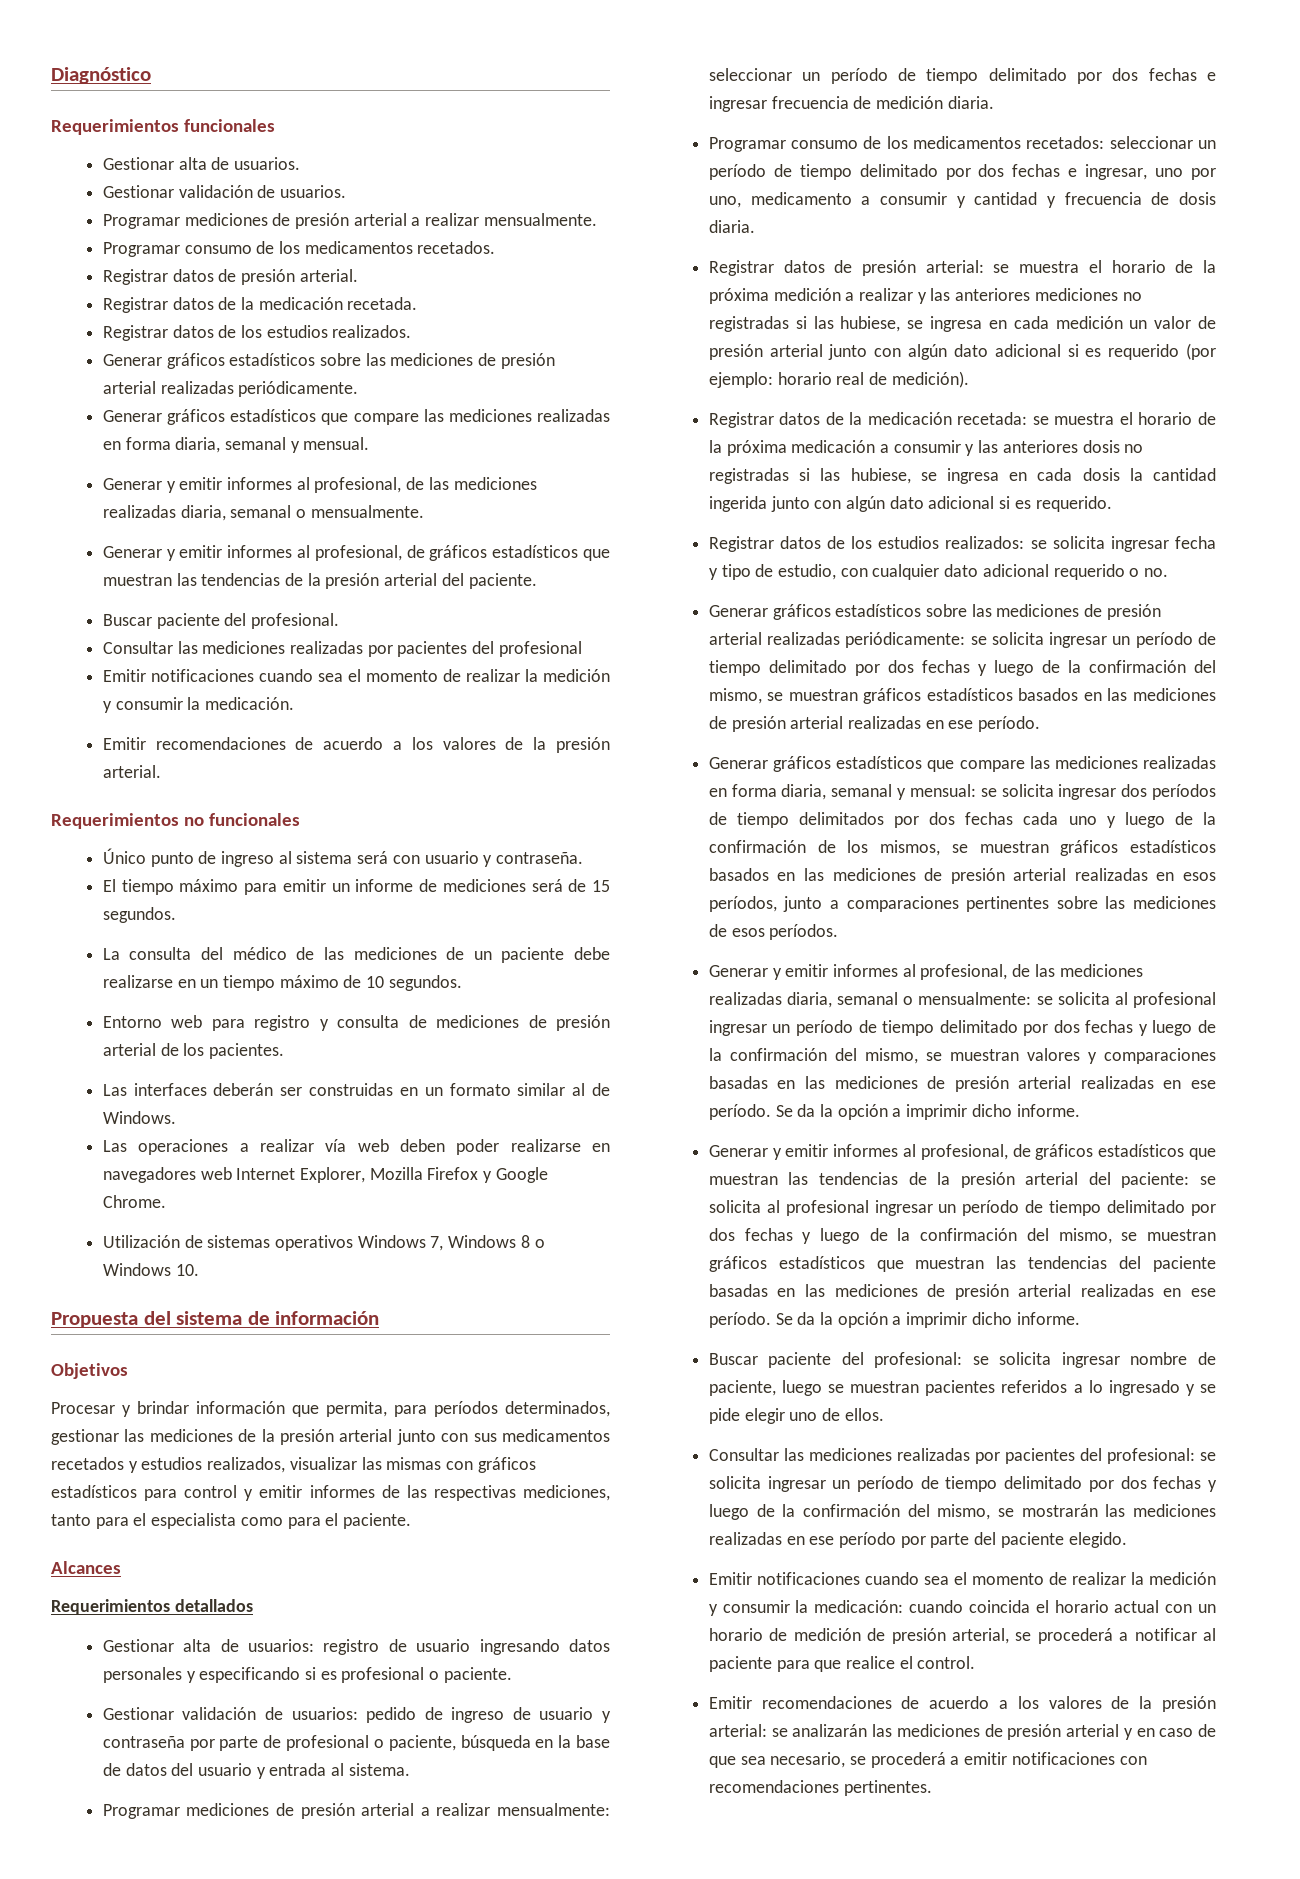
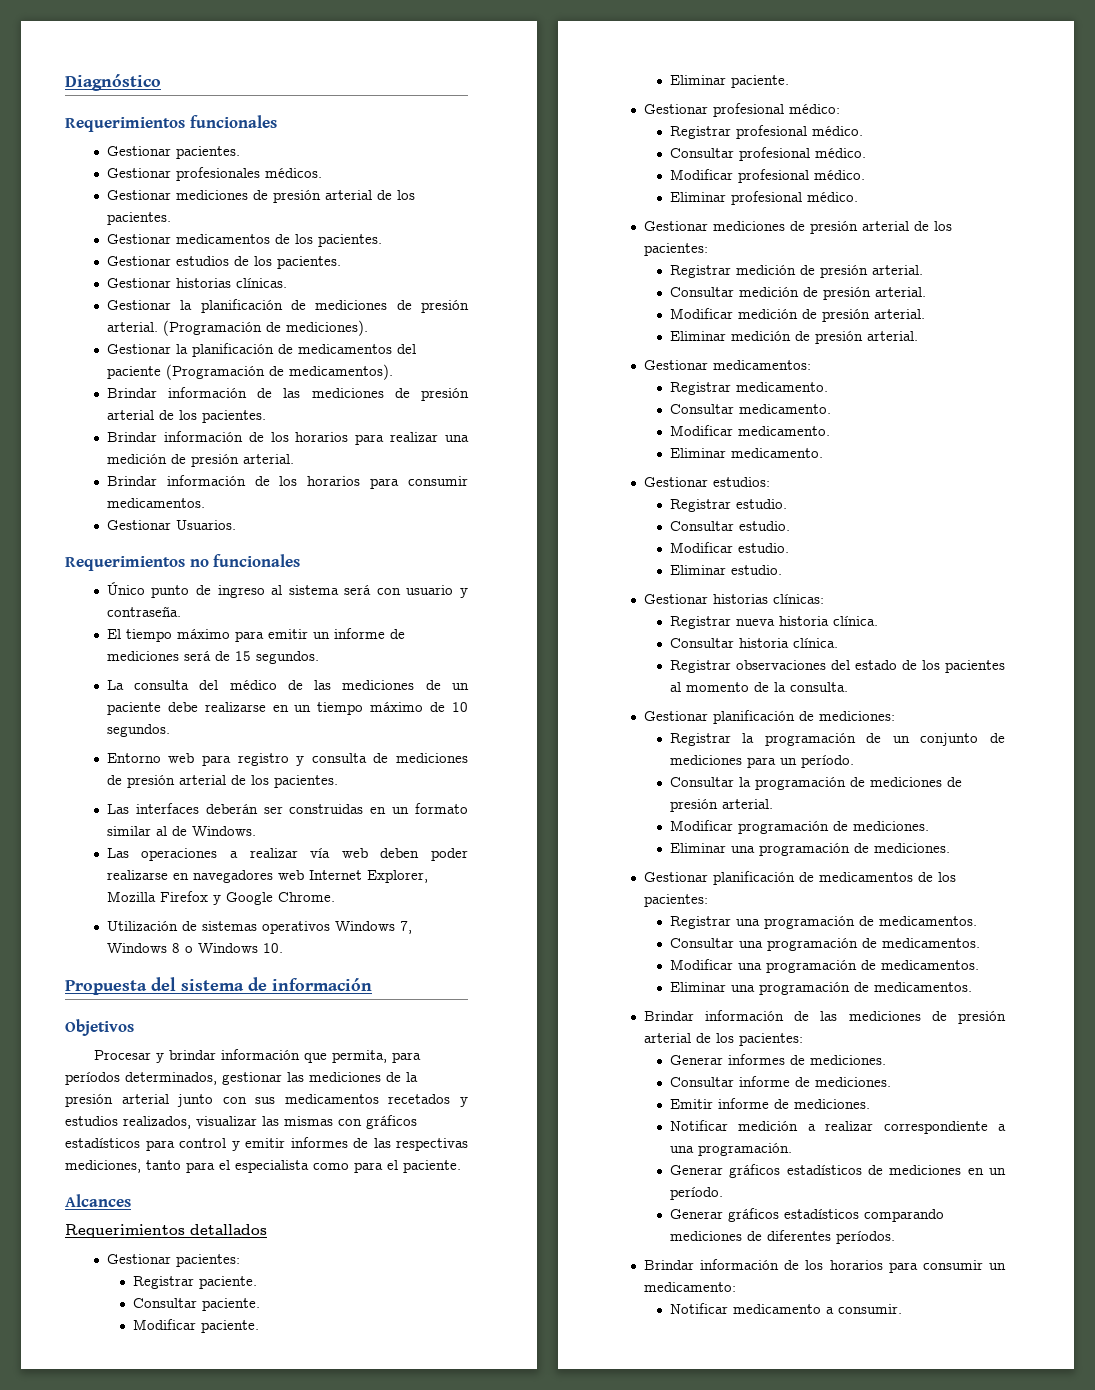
- Gestionar alta de usuarios.
- Gestionar validación de usuarios.
- Programar mediciones de presión arterial a realizar mensualmente.
- Programar consumo de los medicamentos recetados.
- Registrar datos de presión arterial.
- Registrar datos de la medicación recetada.
- Registrar datos de los estudios realizados.
- Generar gráficos estadísticos sobre las mediciones de presión arterial realizadas periódicamente.
- Generar gráficos estadísticos que compare las mediciones realizadas en forma diaria, semanal y mensual.
- Generar y emitir informes al profesional, de las mediciones realizadas diaria, semanal o mensualmente.
- Generar y emitir informes al profesional, de gráficos estadísticos que muestran las tendencias de la presión arterial del paciente.
- Buscar paciente del profesional.
- Consultar las mediciones realizadas por pacientes del profesional
- Emitir notificaciones cuando sea el momento de realizar la medición y consumir la medicación.
- Emitir recomendaciones de acuerdo a los valores de la presión arterial.
+ Gestionar pacientes.
+ Gestionar profesionales médicos.
+ Gestionar mediciones de presión arterial de los pacientes.
+ Gestionar medicamentos de los pacientes.
+ Gestionar estudios de los pacientes.
+ Gestionar historias clínicas.
+ Gestionar la planificación de mediciones de presión arterial. (Programación de mediciones).
+ Gestionar la planificación de medicamentos del paciente (Programación de medicamentos).
+ Brindar información de las mediciones de presión arterial de los pacientes.
+ Brindar información de los horarios para realizar una medición de presión arterial.
+ Brindar información de los horarios para consumir medicamentos.
+ Gestionar Usuarios.
- Gestionar alta de usuarios: registro de usuario ingresando datos personales y especificando si es profesional o paciente.
- Gestionar validación de usuarios: pedido de ingreso de usuario y contraseña por parte de profesional o paciente, búsqueda en la base de datos del usuario y entrada al sistema.
- Programar mediciones de presión arterial a realizar mensualmente: seleccionar un período de tiempo delimitado por dos fechas e ingresar frecuencia de medición diaria.
- Programar consumo de los medicamentos recetados: seleccionar un período de tiempo delimitado por dos fechas e ingresar, uno por uno, medicamento a consumir y cantidad y frecuencia de dosis diaria.
- Registrar datos de presión arterial: se muestra el horario de la próxima medición a realizar y las anteriores mediciones no registradas si las hubiese, se ingresa en cada medición un valor de presión arterial junto con algún dato adicional si es requerido (por ejemplo: horario real de medición).
- Registrar datos de la medicación recetada: se muestra el horario de la próxima medicación a consumir y las anteriores dosis no registradas si las hubiese, se ingresa en cada dosis la cantidad ingerida junto con algún dato adicional si es requerido.
- Registrar datos de los estudios realizados: se solicita ingresar fecha y tipo de estudio, con cualquier dato adicional requerido o no.
- Generar gráficos estadísticos sobre las mediciones de presión arterial realizadas periódicamente: se solicita ingresar un período de tiempo delimitado por dos fechas y luego de la confirmación del mismo, se muestran gráficos estadísticos basados en las mediciones de presión arterial realizadas en ese período.
- Generar gráficos estadísticos que compare las mediciones realizadas en forma diaria, semanal y mensual: se solicita ingresar dos períodos de tiempo delimitados por dos fechas cada uno y luego de la confirmación de los mismos, se muestran gráficos estadísticos basados en las mediciones de presión arterial realizadas en esos períodos, junto a comparaciones pertinentes sobre las mediciones de esos períodos.
- Generar y emitir informes al profesional, de las mediciones realizadas diaria, semanal o mensualmente: se solicita al profesional ingresar un período de tiempo delimitado por dos fechas y luego de la confirmación del mismo, se muestran valores y comparaciones basadas en las mediciones de presión arterial realizadas en ese período. Se da la opción a imprimir dicho informe.
- Generar y emitir informes al profesional, de gráficos estadísticos que muestran las tendencias de la presión arterial del paciente: se solicita al profesional ingresar un período de tiempo delimitado por dos fechas y luego de la confirmación del mismo, se muestran gráficos estadísticos que muestran las tendencias del paciente basadas en las mediciones de presión arterial realizadas en ese período. Se da la opción a imprimir dicho informe.
- Buscar paciente del profesional: se solicita ingresar nombre de paciente, luego se muestran pacientes referidos a lo ingresado y se pide elegir uno de ellos.
- Consultar las mediciones realizadas por pacientes del profesional: se solicita ingresar un período de tiempo delimitado por dos fechas y luego de la confirmación del mismo, se mostrarán las mediciones realizadas en ese período por parte del paciente elegido.
- Emitir notificaciones cuando sea el momento de realizar la medición y consumir la medicación: cuando coincida el horario actual con un horario de medición de presión arterial, se procederá a notificar al paciente para que realice el control.
- Emitir recomendaciones de acuerdo a los valores de la presión arterial: se analizarán las mediciones de presión arterial y en caso de que sea necesario, se procederá a emitir notificaciones con recomendaciones pertinentes.
+ Gestionar pacientes:
+ Registrar paciente.
+ Consultar paciente.
+ Modificar paciente.
+ Eliminar paciente.
+ Gestionar profesional médico:
+ Registrar profesional médico.
+ Consultar profesional médico.
+ Modificar profesional médico.
+ Eliminar profesional médico.
+ Gestionar mediciones de presión arterial de los pacientes:
+ Registrar medición de presión arterial.
+ Consultar medición de presión arterial.
+ Modificar medición de presión arterial.
+ Eliminar medición de presión arterial.
+ Gestionar medicamentos:
+ Registrar medicamento.
+ Consultar medicamento.
+ Modificar medicamento.
+ Eliminar medicamento.
+ Gestionar estudios:
+ Registrar estudio.
+ Consultar estudio.
+ Modificar estudio.
+ Eliminar estudio.
+ Gestionar historias clínicas:
+ Registrar nueva historia clínica.
+ Consultar historia clínica.
+ Registrar observaciones del estado de los pacientes al momento de la consulta.
+ Gestionar planificación de mediciones:
+ Registrar la programación de un conjunto de mediciones para un período.
+ Consultar la programación de mediciones de presión arterial.
+ Modificar programación de mediciones.
+ Eliminar una programación de mediciones.
+ Gestionar planificación de medicamentos de los pacientes:
+ Registrar una programación de medicamentos.
+ Consultar una programación de medicamentos.
+ Modificar una programación de medicamentos.
+ Eliminar una programación de medicamentos.
+ Brindar información de las mediciones de presión arterial de los pacientes:
+ Generar informes de mediciones.
+ Consultar informe de mediciones.
+ Emitir informe de mediciones.
+ Notificar medición a realizar correspondiente a una programación.
+ Generar gráficos estadísticos de mediciones en un período.
+ Generar gráficos estadísticos comparando mediciones de diferentes períodos.
+ Brindar información de los horarios para consumir un medicamento:
+ Notificar medicamento a consumir.

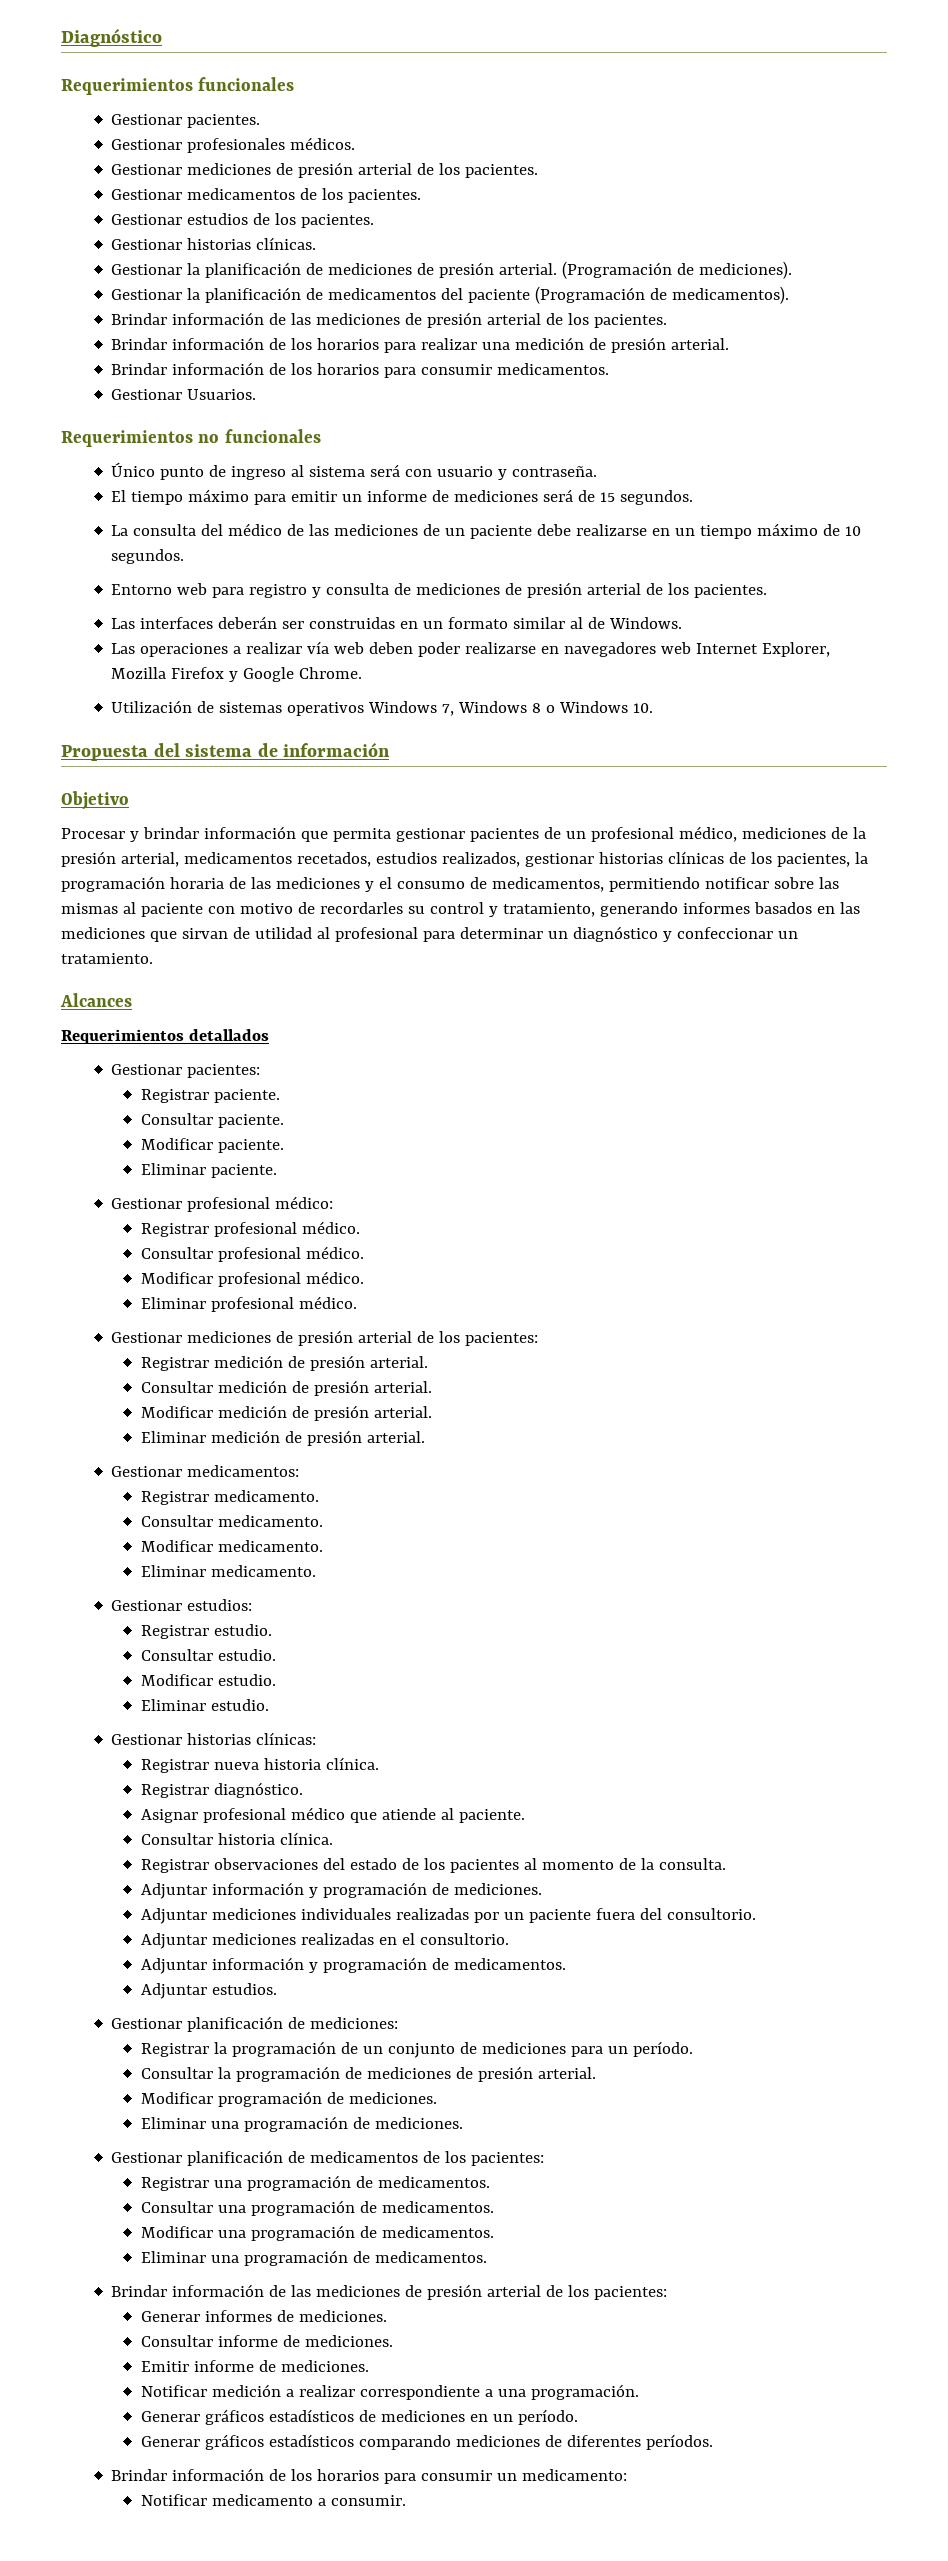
- Objetivos
+ Objetivo
- Procesar y brindar información que permita, para períodos determinados, gestionar las mediciones de la presión arterial junto con sus medicamentos recetados y estudios realizados, visualizar las mismas con gráficos estadísticos para control y emitir informes de las respectivas mediciones, tanto para el especialista como para el paciente.
+ Procesar y brindar información que permita gestionar pacientes de un profesional médico, mediciones de la presión arterial, medicamentos recetados, estudios realizados, gestionar historias clínicas de los pacientes, la programación horaria de las mediciones y el consumo de medicamentos, permitiendo notificar sobre las mismas al paciente con motivo de recordarles su control y tratamiento, generando informes basados en las mediciones que sirvan de utilidad al profesional para determinar un diagnóstico y confeccionar un tratamiento.
+ Registrar diagnóstico.
+ Asignar profesional médico que atiende al paciente.
+ Adjuntar información y programación de mediciones.
+ Adjuntar mediciones individuales realizadas por un paciente fuera del consultorio.
+ Adjuntar mediciones realizadas en el consultorio.
+ Adjuntar información y programación de medicamentos.
+ Adjuntar estudios.

